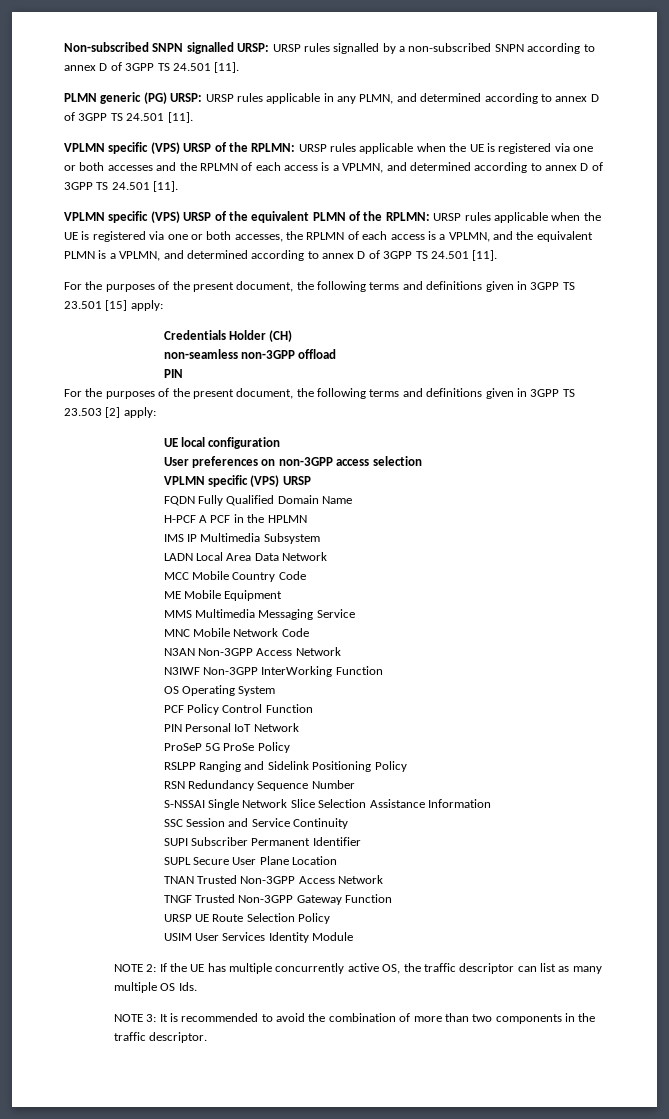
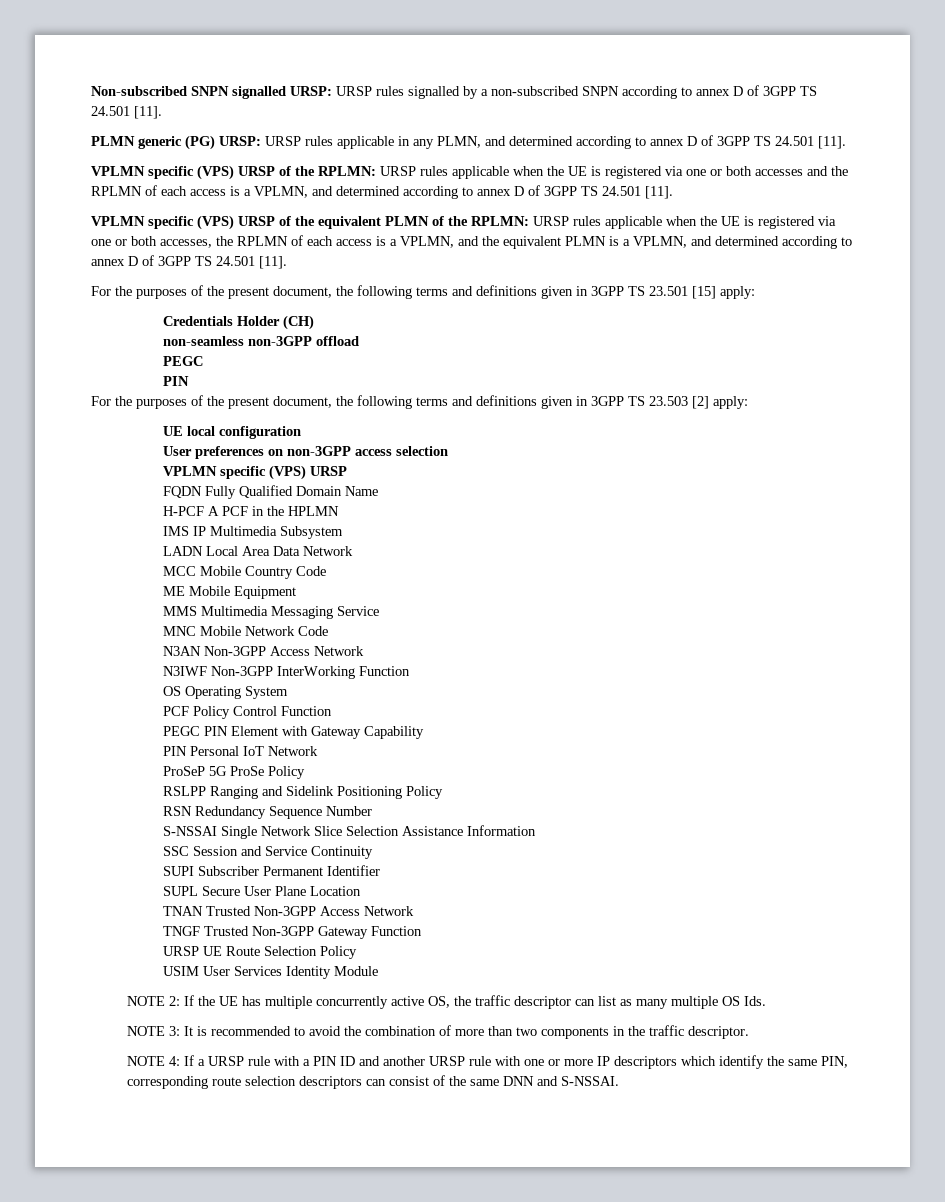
  non-seamless non-3GPP offload
+ PEGC
+ PEGC PIN Element with Gateway Capability
+ NOTE 4: If a URSP rule with a PIN ID and another URSP rule with one or more IP descriptors which identify the same PIN, corresponding route selection descriptors can consist of the same DNN and S-NSSAI.

